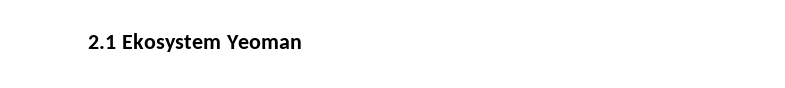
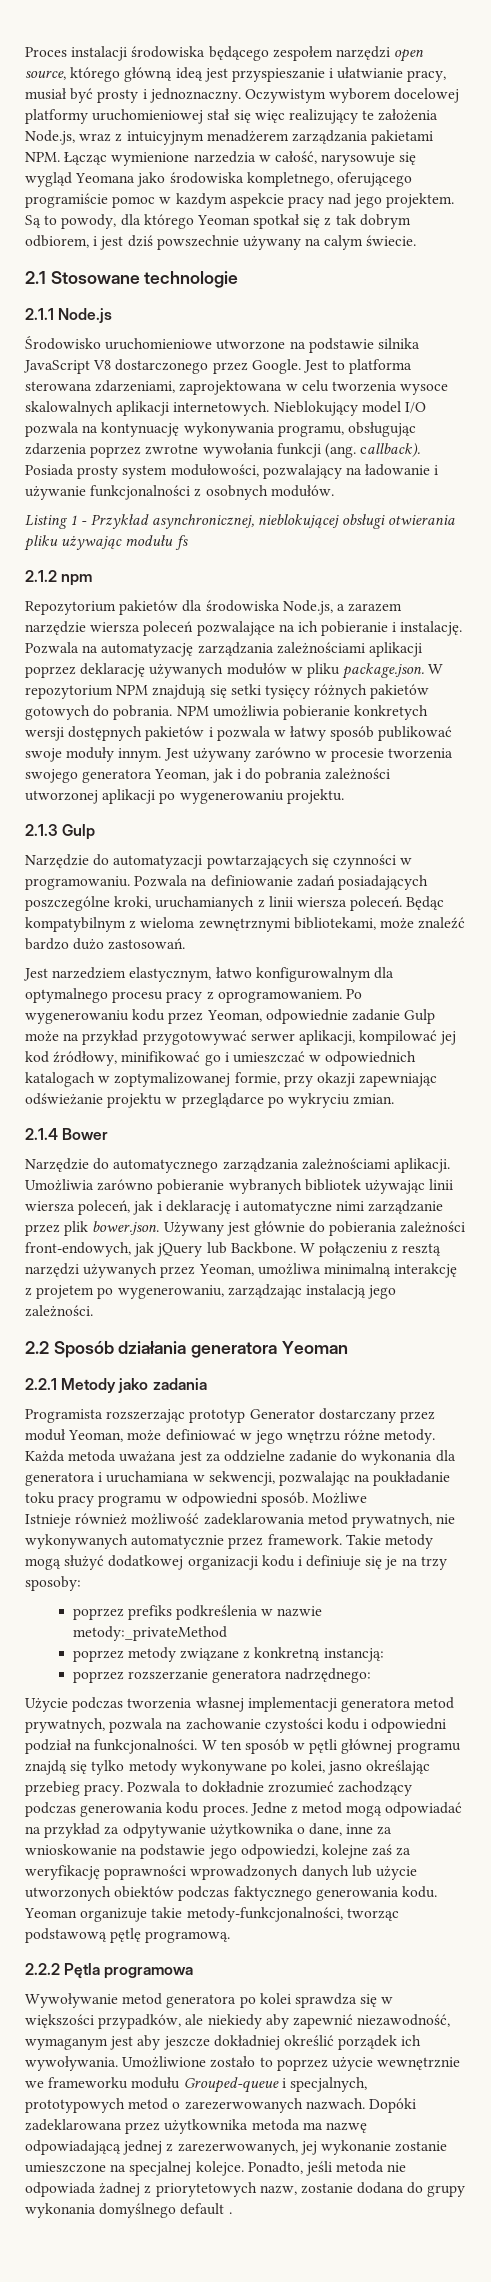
- 2.1 Ekosystem Yeoman
+ Proces instalacji środowiska będącego zespołem narzędzi open source, którego główną ideą jest przyspieszanie i ułatwianie pracy, musiał być prosty i jednoznaczny. Oczywistym wyborem docelowej platformy uruchomieniowej stał się więc realizujący te założenia Node.js, wraz z intuicyjnym menadżerem zarządzania pakietami NPM. Łącząc wymienione narzedzia w całość, narysowuje się wygląd Yeomana jako środowiska kompletnego, oferującego programiście pomoc w kazdym aspekcie pracy nad jego projektem. Są to powody, dla którego Yeoman spotkał się z tak dobrym odbiorem, i jest dziś powszechnie używany na calym świecie.
+ 2.1 Stosowane technologie
+ 2.1.1 Node.js
+ Środowisko uruchomieniowe utworzone na podstawie silnika JavaScript V8 dostarczonego przez Google. Jest to platforma sterowana zdarzeniami, zaprojektowana w celu tworzenia wysoce skalowalnych aplikacji internetowych. Nieblokujący model I/O pozwala na kontynuację wykonywania programu, obsługując zdarzenia poprzez zwrotne wywołania funkcji (ang. callback). Posiada prosty system modułowości, pozwalający na ładowanie i używanie funkcjonalności z osobnych modułów.
+ Listing 1 - Przykład asynchronicznej, nieblokującej obsługi otwierania pliku używając modułu fs
+ 2.1.2 npm
+ Repozytorium pakietów dla środowiska Node.js, a zarazem narzędzie wiersza poleceń pozwalające na ich pobieranie i instalację. Pozwala na automatyzację zarządzania zależnościami aplikacji poprzez deklarację używanych modułów w pliku package.json. W repozytorium NPM znajdują się setki tysięcy różnych pakietów gotowych do pobrania. NPM umożliwia pobieranie konkretych wersji dostępnych pakietów i pozwala w łatwy sposób publikować swoje moduły innym. Jest używany zarówno w procesie tworzenia swojego generatora Yeoman, jak i do pobrania zależności utworzonej aplikacji po wygenerowaniu projektu.
+ 2.1.3 Gulp
+ Narzędzie do automatyzacji powtarzających się czynności w programowaniu. Pozwala na definiowanie zadań posiadających poszczególne kroki, uruchamianych z linii wiersza poleceń. Będąc kompatybilnym z wieloma zewnętrznymi bibliotekami, może znaleźć bardzo dużo zastosowań.
+ Jest narzedziem elastycznym, łatwo konfigurowalnym dla optymalnego procesu pracy z oprogramowaniem. Po wygenerowaniu kodu przez Yeoman, odpowiednie zadanie Gulp może na przykład przygotowywać serwer aplikacji, kompilować jej kod źródłowy, minifikować go i umieszczać w odpowiednich katalogach w zoptymalizowanej formie, przy okazji zapewniając odświeżanie projektu w przeglądarce po wykryciu zmian.
+ 2.1.4 Bower
+ Narzędzie do automatycznego zarządzania zależnościami aplikacji. Umożliwia zarówno pobieranie wybranych bibliotek używając linii wiersza poleceń, jak i deklarację i automatyczne nimi zarządzanie przez plik bower.json. Używany jest głównie do pobierania zależności front-endowych, jak jQuery lub Backbone. W połączeniu z resztą narzędzi używanych przez Yeoman, umożliwa minimalną interakcję z projetem po wygenerowaniu, zarządzając instalacją jego zależności.
+ 2.2 Sposób działania generatora Yeoman
+ 2.2.1 Metody jako zadania
+ Programista rozszerzając prototyp Generator dostarczany przez moduł Yeoman, może definiować w jego wnętrzu różne metody. Każda metoda uważana jest za oddzielne zadanie do wykonania dla generatora i uruchamiana w sekwencji, pozwalając na poukładanie toku pracy programu w odpowiedni sposób. Możliwe
+ Istnieje również możliwość zadeklarowania metod prywatnych, nie wykonywanych automatycznie przez framework. Takie metody mogą służyć dodatkowej organizacji kodu i definiuje się je na trzy sposoby:
+ poprzez prefiks podkreślenia w nazwie metody:_privateMethod
+ poprzez metody związane z konkretną instancją:
+ poprzez rozszerzanie generatora nadrzędnego:
+ Użycie podczas tworzenia własnej implementacji generatora metod prywatnych, pozwala na zachowanie czystości kodu i odpowiedni podział na funkcjonalności. W ten sposób w pętli głównej programu znajdą się tylko metody wykonywane po kolei, jasno określając przebieg pracy. Pozwala to dokładnie zrozumieć zachodzący podczas generowania kodu proces. Jedne z metod mogą odpowiadać na przykład za odpytywanie użytkownika o dane, inne za wnioskowanie na podstawie jego odpowiedzi, kolejne zaś za weryfikację poprawności wprowadzonych danych lub użycie utworzonych obiektów podczas faktycznego generowania kodu. Yeoman organizuje takie metody-funkcjonalności, tworząc podstawową pętlę programową.
+ 2.2.2 Pętla programowa
+ Wywoływanie metod generatora po kolei sprawdza się w większości przypadków, ale niekiedy aby zapewnić niezawodność, wymaganym jest aby jeszcze dokładniej określić porządek ich wywoływania. Umożliwione zostało to poprzez użycie wewnętrznie we frameworku modułu Grouped-queue i specjalnych, prototypowych metod o zarezerwowanych nazwach. Dopóki zadeklarowana przez użytkownika metoda ma nazwę odpowiadającą jednej z zarezerwowanych, jej wykonanie zostanie umieszczone na specjalnej kolejce. Ponadto, jeśli metoda nie odpowiada żadnej z priorytetowych nazw, zostanie dodana do grupy wykonania domyślnego default .

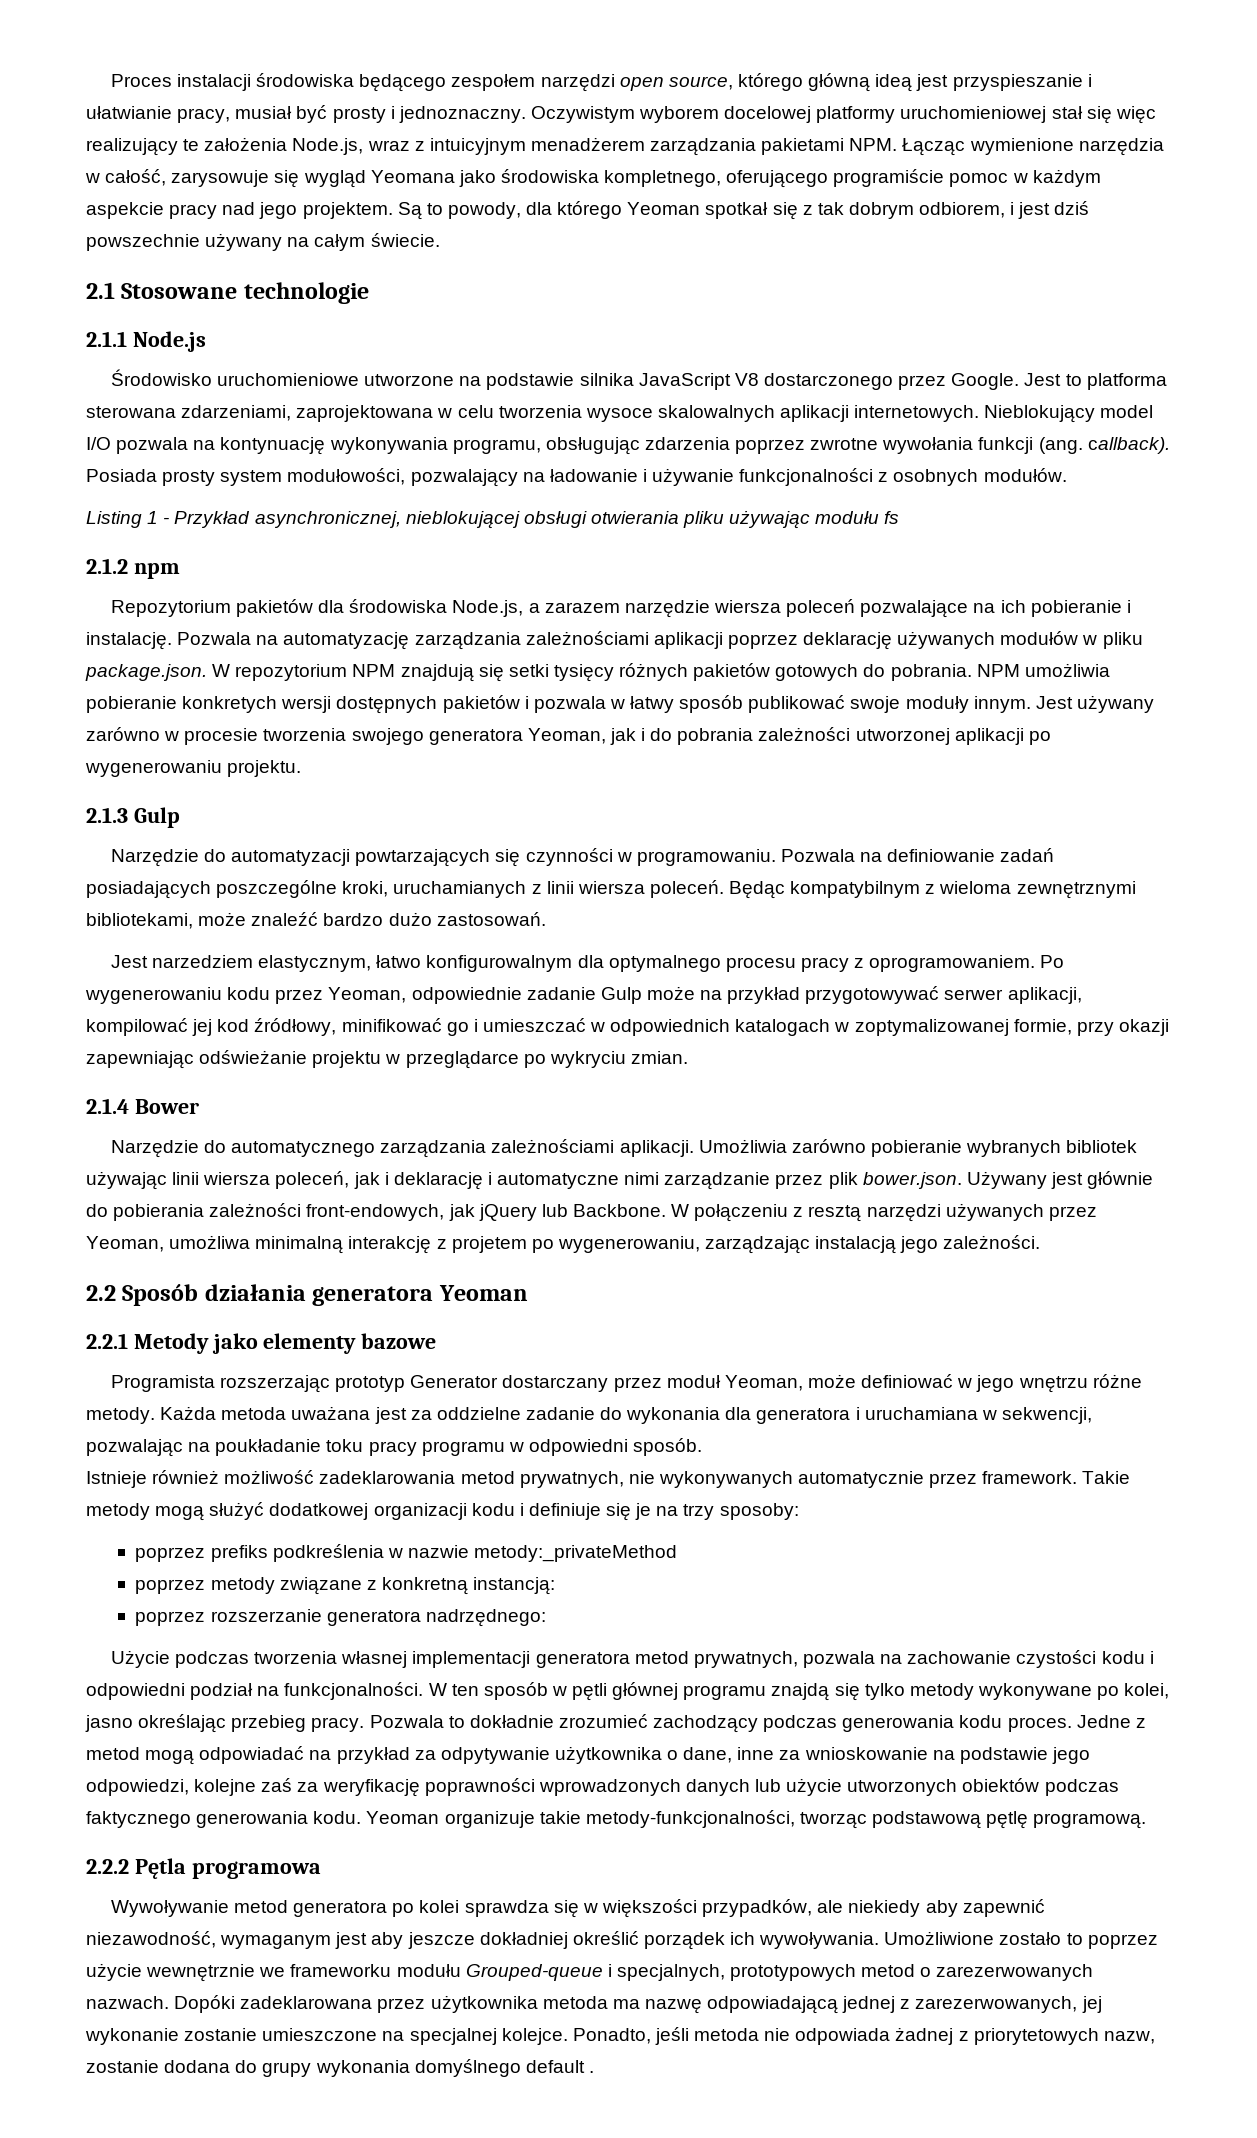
- Oczywistym wyborem docelowej platformy uruchomieniowej stał się więc realizujący te założenia Node.js, wraz z intuicyjnym menadżerem zarządzania pakietami NPM. Łącząc wymienione narzedzia w całość, narysowuje się wygląd Yeomana jako środowiska kompletnego, oferującego programiście pomoc w kazdym aspekcie pracy nad jego projektem.
+ Oczywistym wyborem docelowej platformy uruchomieniowej stał się więc realizujący te założenia Node.js, wraz z intuicyjnym menadżerem zarządzania pakietami NPM. Łącząc wymienione narzędzia w całość, zarysowuje się wygląd Yeomana jako środowiska kompletnego, oferującego programiście pomoc w każdym aspekcie pracy nad jego projektem.
- Są to powody, dla którego Yeoman spotkał się z tak dobrym odbiorem, i jest dziś powszechnie używany na calym świecie.
+ Są to powody, dla którego Yeoman spotkał się z tak dobrym odbiorem, i jest dziś powszechnie używany na całym świecie.
- 2.2.1 Metody jako zadania
+ 2.2.1 Metody jako elementy bazowe
- Możliwe

